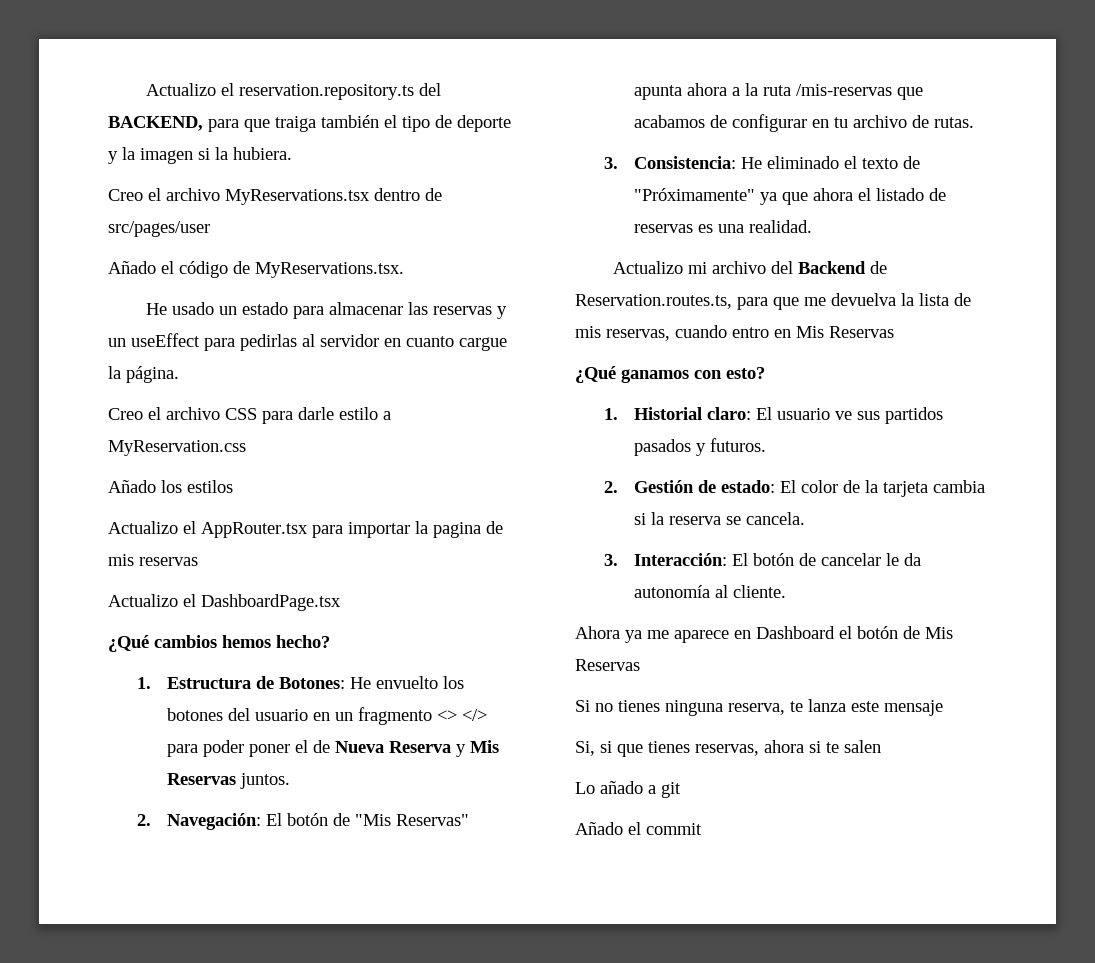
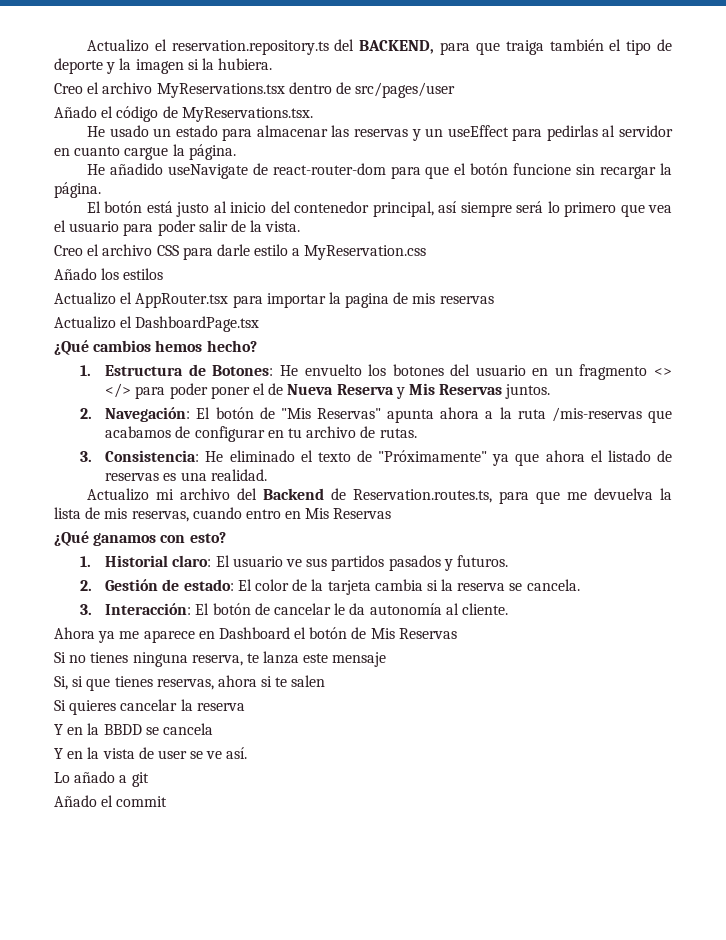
+ He añadido useNavigate de react-router-dom para que el botón funcione sin recargar la página.
+ El botón está justo al inicio del contenedor principal, así siempre será lo primero que vea el usuario para poder salir de la vista.
+ Si quieres cancelar la reserva
+ Y en la BBDD se cancela
+ Y en la vista de user se ve así.

